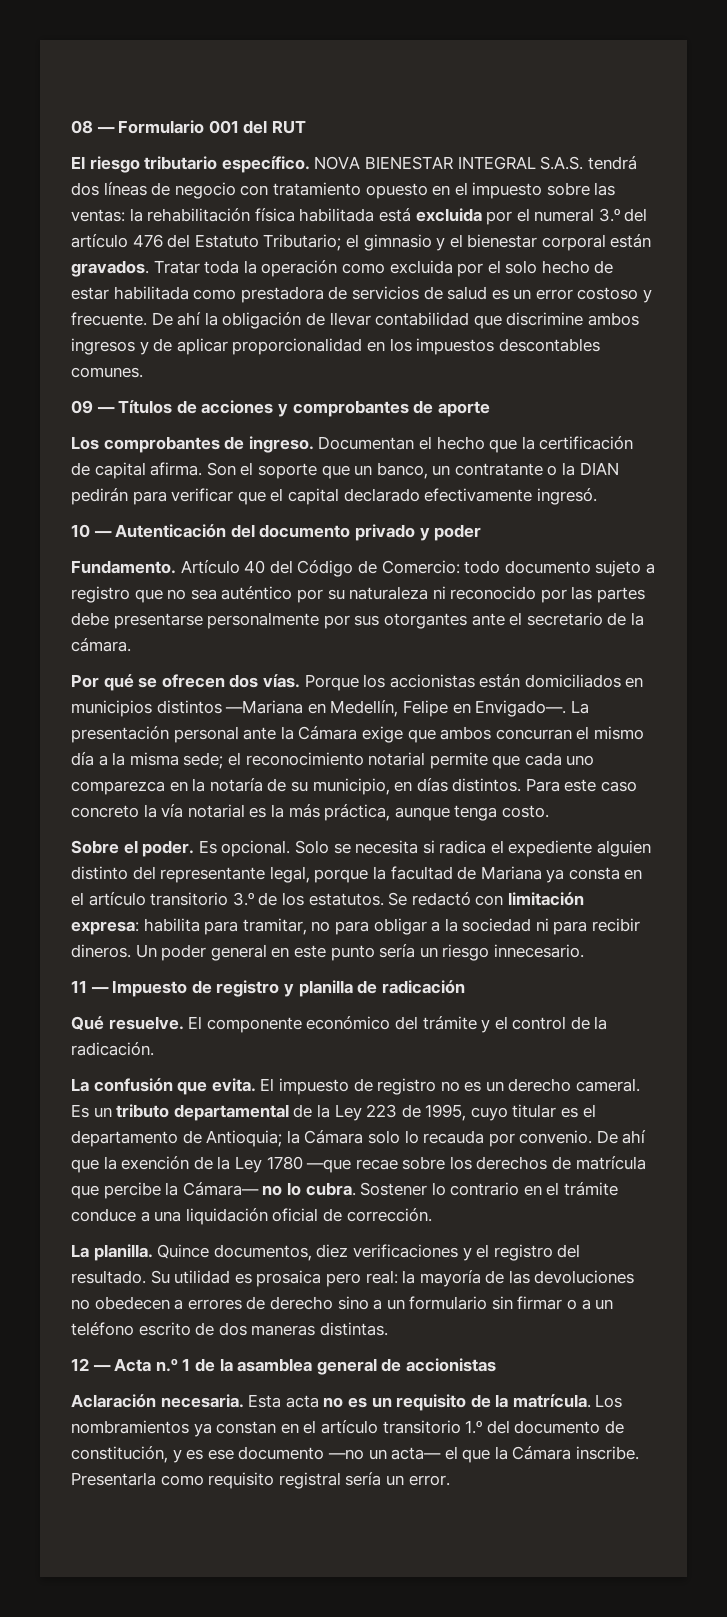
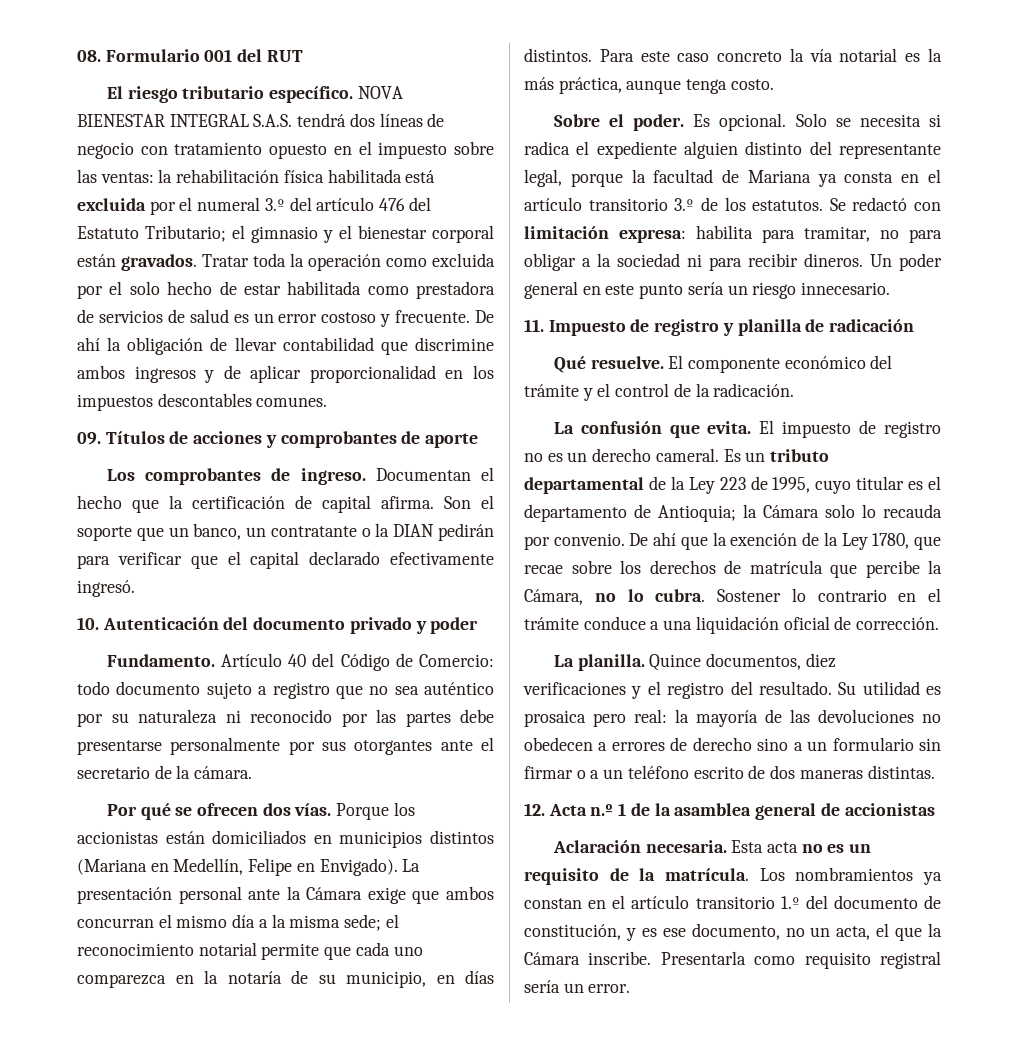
- 08 — Formulario 001 del RUT
+ 08. Formulario 001 del RUT
- 09 — Títulos de acciones y comprobantes de aporte
+ 09. Títulos de acciones y comprobantes de aporte
- 10 — Autenticación del documento privado y poder
+ 10. Autenticación del documento privado y poder
- Porque los accionistas están domiciliados en municipios distintos —Mariana en Medellín, Felipe en Envigado—.
+ Porque los accionistas están domiciliados en municipios distintos (Mariana en Medellín, Felipe en Envigado).
- 11 — Impuesto de registro y planilla de radicación
+ 11. Impuesto de registro y planilla de radicación
- De ahí que la exención de la Ley 1780 —que recae sobre los derechos de matrícula que percibe la Cámara— no lo cubra.
+ De ahí que la exención de la Ley 1780, que recae sobre los derechos de matrícula que percibe la Cámara, no lo cubra.
- 12 — Acta n.º 1 de la asamblea general de accionistas
+ 12. Acta n.º 1 de la asamblea general de accionistas
- Los nombramientos ya constan en el artículo transitorio 1.º del documento de constitución, y es ese documento —no un acta— el que la Cámara inscribe.
+ Los nombramientos ya constan en el artículo transitorio 1.º del documento de constitución, y es ese documento, no un acta, el que la Cámara inscribe.

